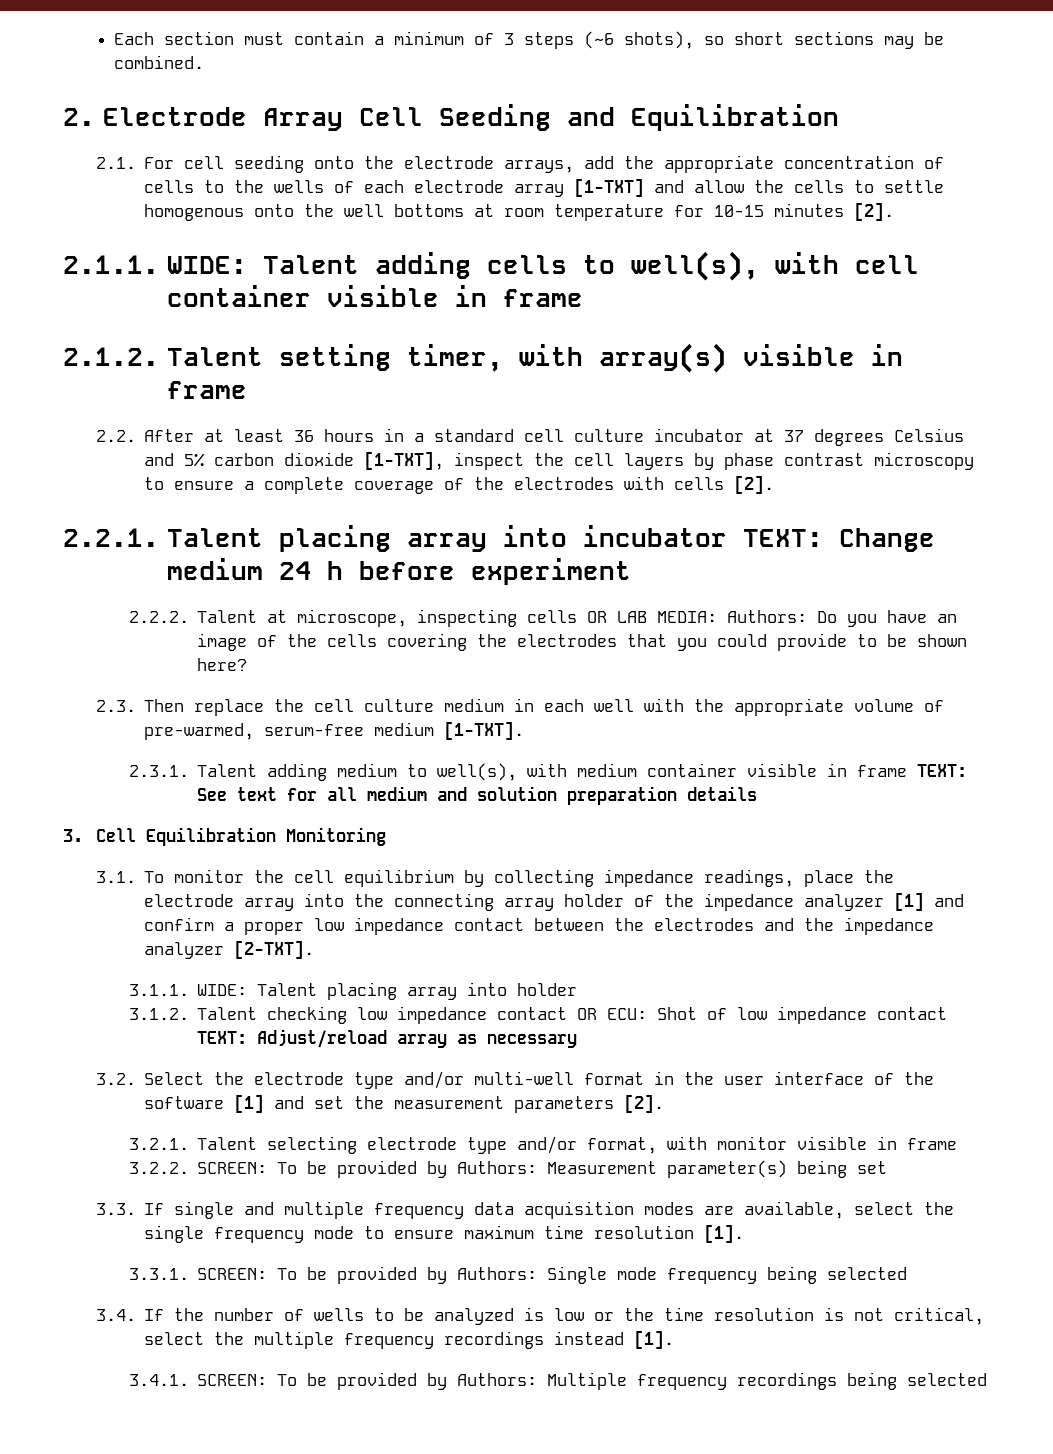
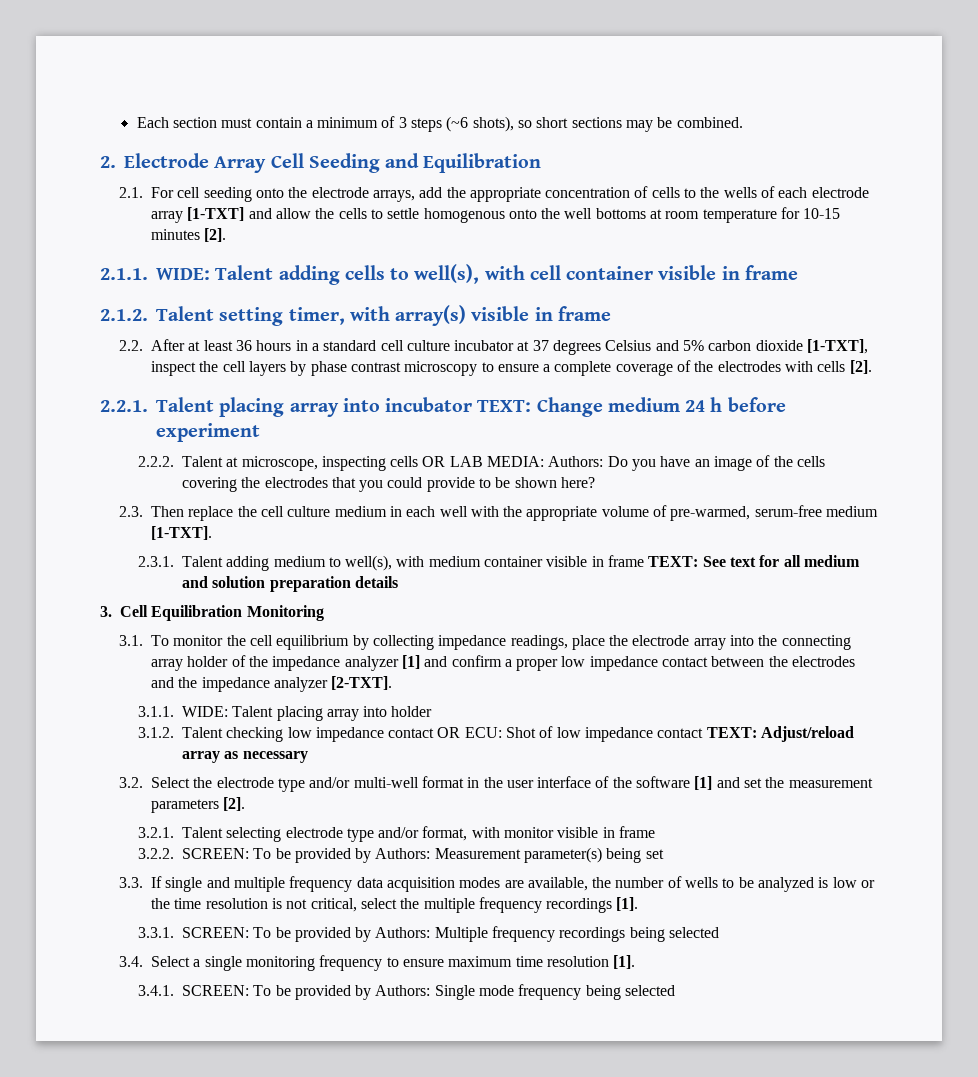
- 3.3. If single and multiple frequency data acquisition modes are available, select the single frequency mode to ensure maximum time resolution [1].
- 3.3.1. SCREEN: To be provided by Authors: Single mode frequency being selected
- 3.4. If the number of wells to be analyzed is low or the time resolution is not critical, select the multiple frequency recordings instead [1].
- 3.4.1. SCREEN: To be provided by Authors: Multiple frequency recordings being selected
+ 3.3. If single and multiple frequency data acquisition modes are available, the number of wells to be analyzed is low or the time resolution is not critical, select the multiple frequency recordings [1].
+ 3.3.1. SCREEN: To be provided by Authors: Multiple frequency recordings being selected
+ 3.4. Select a single monitoring frequency to ensure maximum time resolution [1].
+ 3.4.1. SCREEN: To be provided by Authors: Single mode frequency being selected

